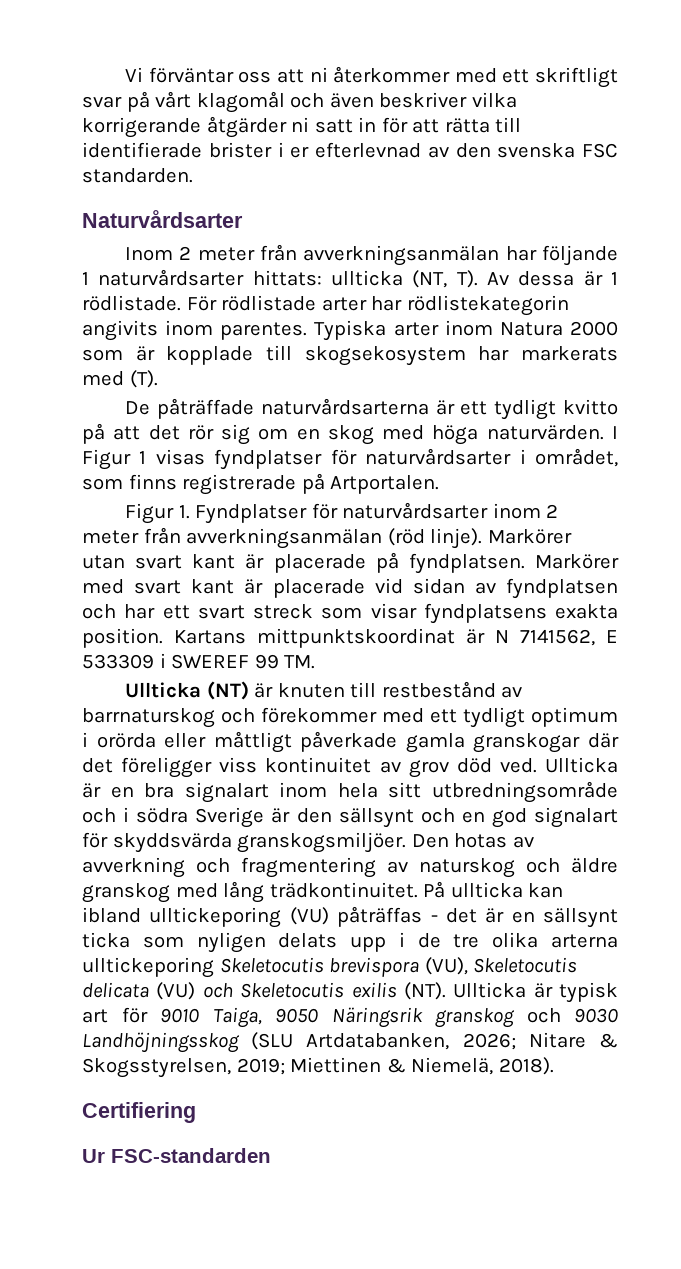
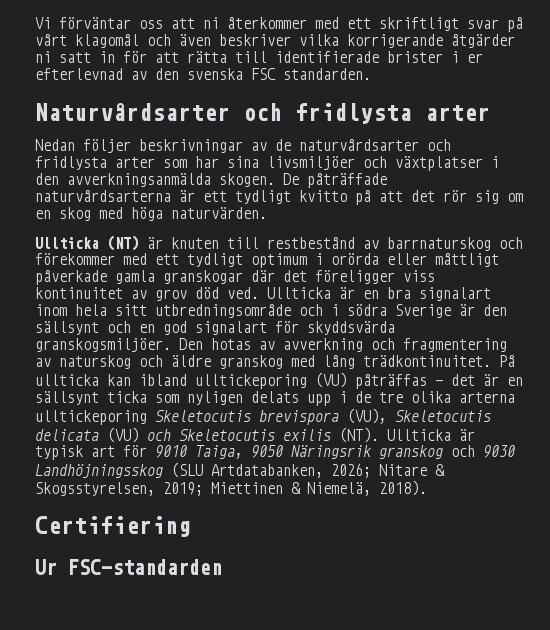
- Naturvårdsarter
- Inom 2 meter från avverkningsanmälan har följande 1 naturvårdsarter hittats: ullticka (NT, T). Av dessa är 1 rödlistade. För rödlistade arter har rödlistekategorin angivits inom parentes. Typiska arter inom Natura 2000 som är kopplade till skogsekosystem har markerats med (T).
- De påträffade naturvårdsarterna är ett tydligt kvitto på att det rör sig om en skog med höga naturvärden. I Figur 1 visas fyndplatser för naturvårdsarter i området, som finns registrerade på Artportalen.
- Figur 1. Fyndplatser för naturvårdsarter inom 2 meter från avverkningsanmälan (röd linje). Markörer utan svart kant är placerade på fyndplatsen. Markörer med svart kant är placerade vid sidan av fyndplatsen och har ett svart streck som visar fyndplatsens exakta position. Kartans mittpunktskoordinat är N 7141562, E 533309 i SWEREF 99 TM.
+ Naturvårdsarter och fridlysta arter
+ Nedan följer beskrivningar av de naturvårdsarter och fridlysta arter som har sina livsmiljöer och växtplatser i den avverkningsanmälda skogen. De påträffade naturvårdsarterna är ett tydligt kvitto på att det rör sig om en skog med höga naturvärden.

